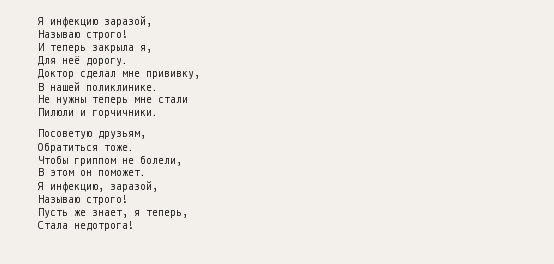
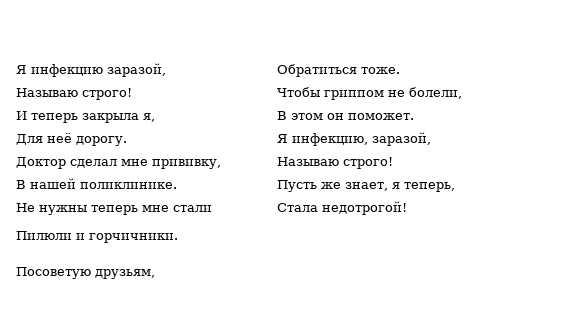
- Стала недотрога!
+ Стала недотрогой!

